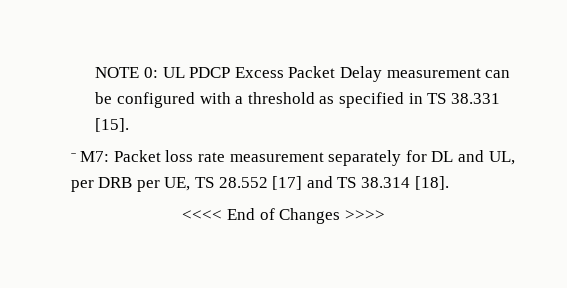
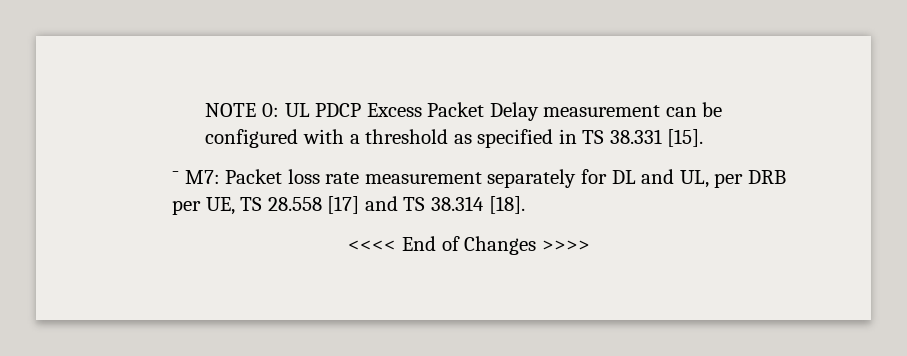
- ⁻ M7: Packet loss rate measurement separately for DL and UL, per DRB per UE, TS 28.552 [17] and TS 38.314 [18].
+ ⁻ M7: Packet loss rate measurement separately for DL and UL, per DRB per UE, TS 28.558 [17] and TS 38.314 [18].

